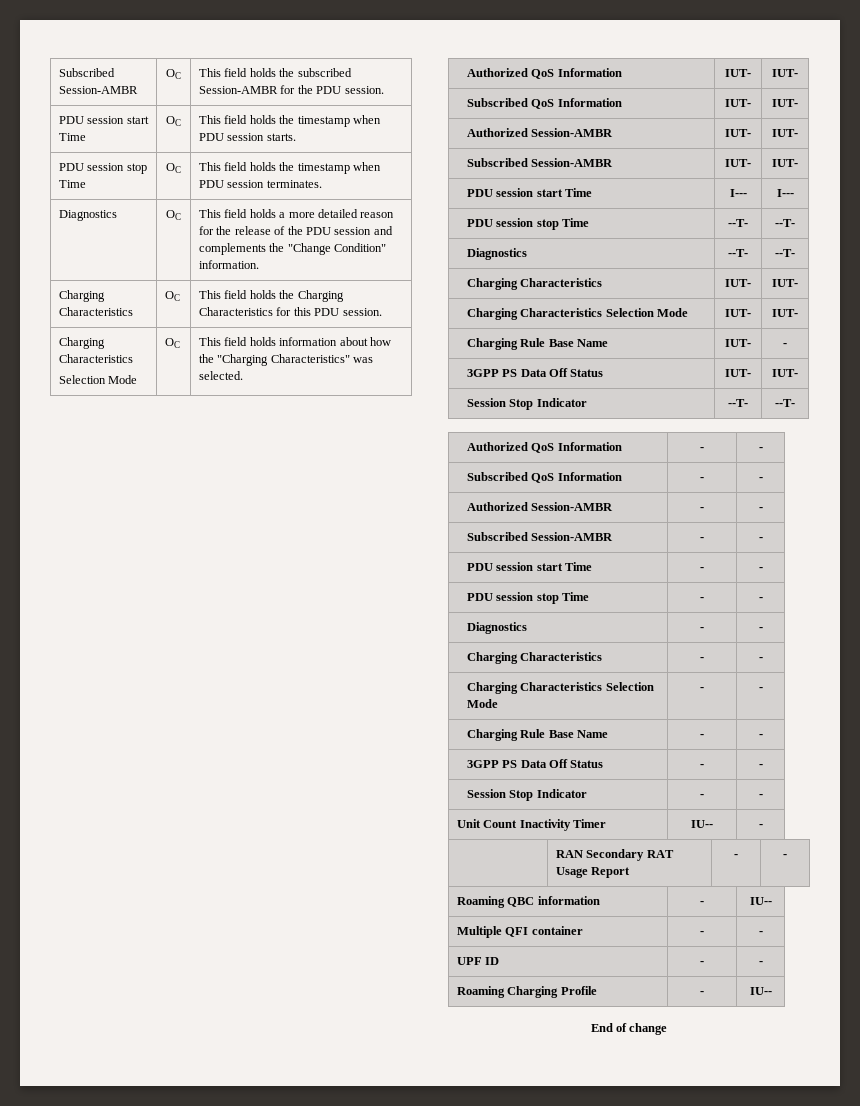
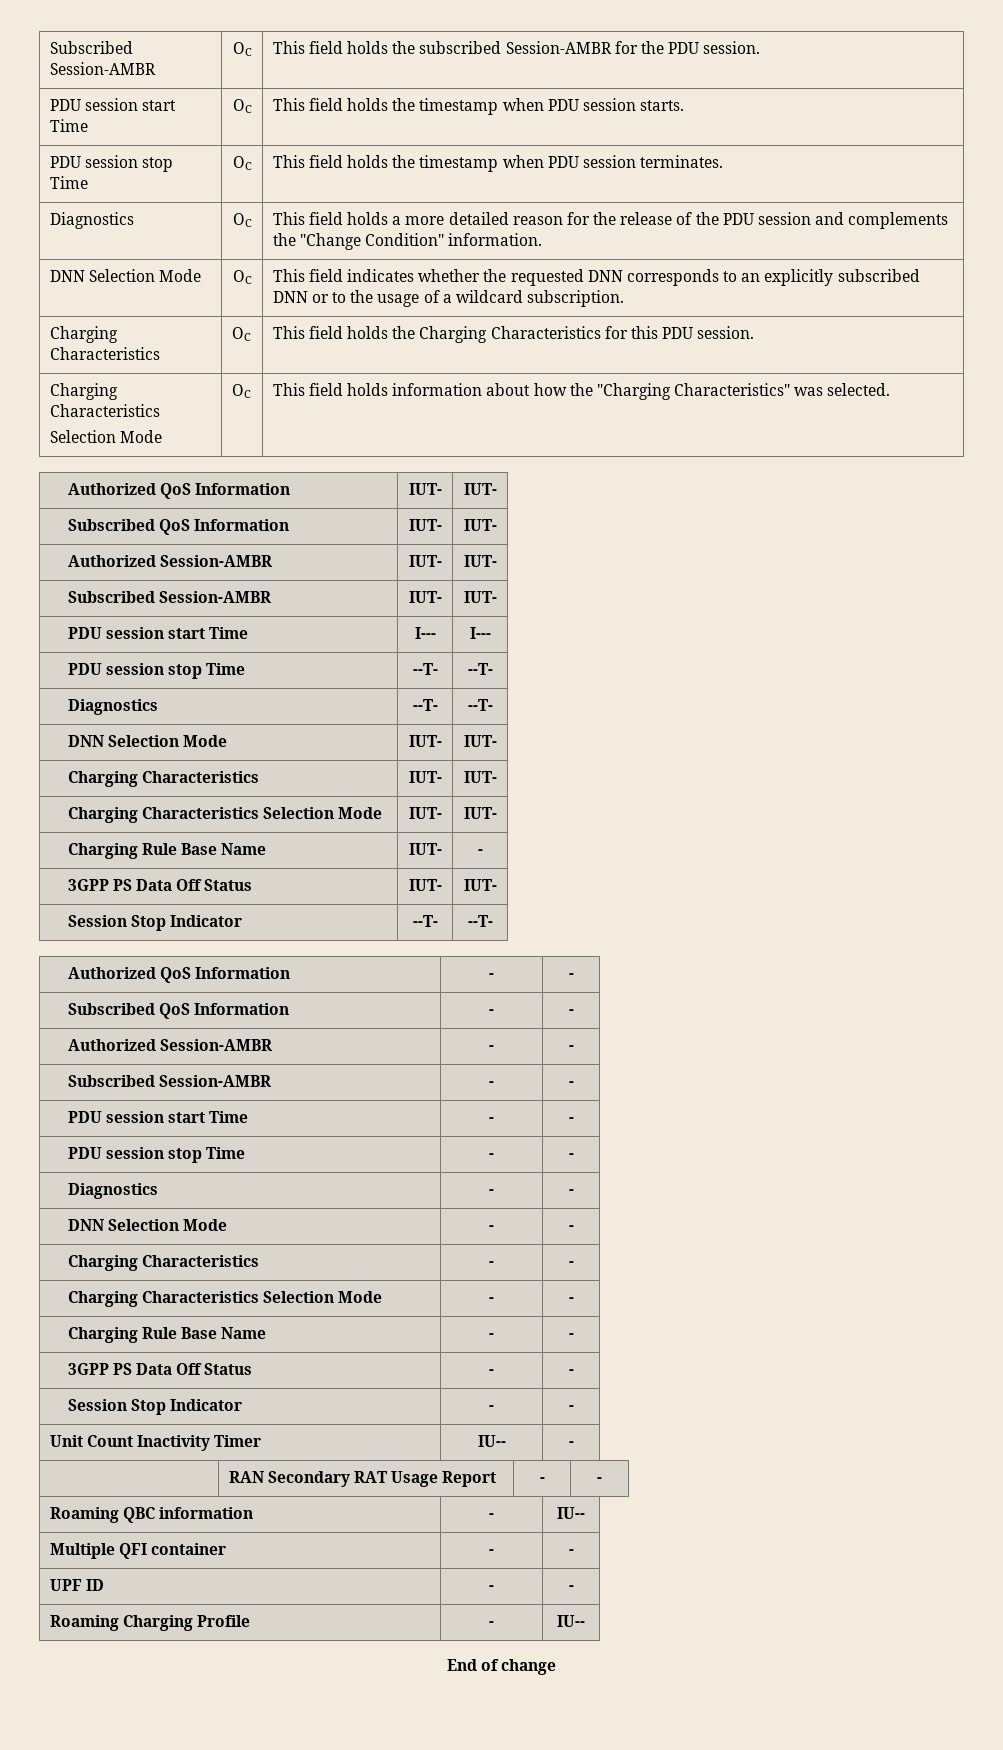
+ DNN Selection Mode | OC | This field indicates whether the requested DNN corresponds to an explicitly subscribed DNN or to the usage of a wildcard subscription.
+ DNN Selection Mode | IUT- | IUT-
+ DNN Selection Mode | - | -

